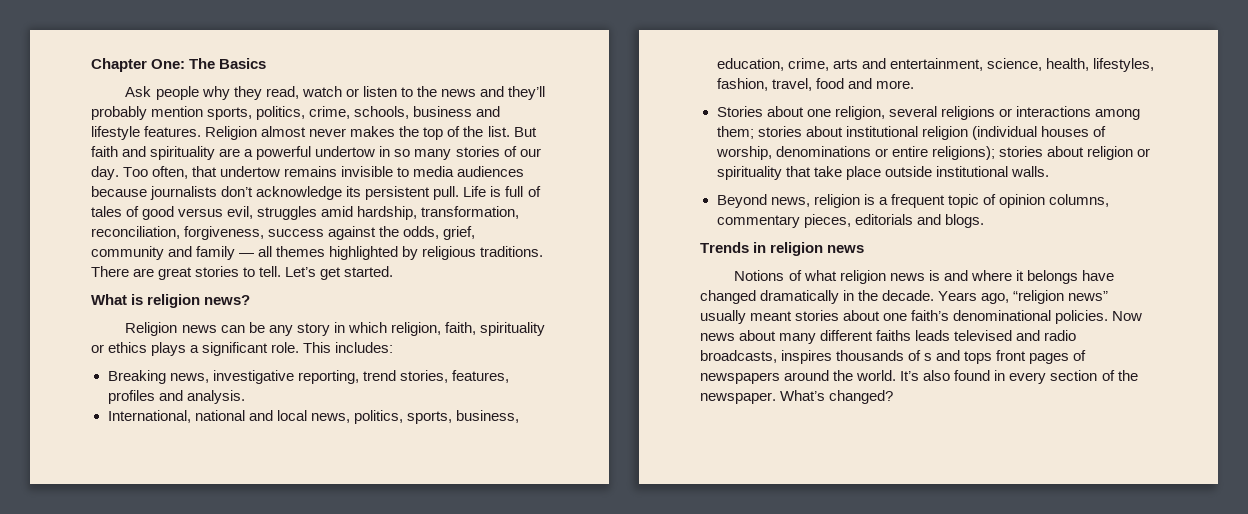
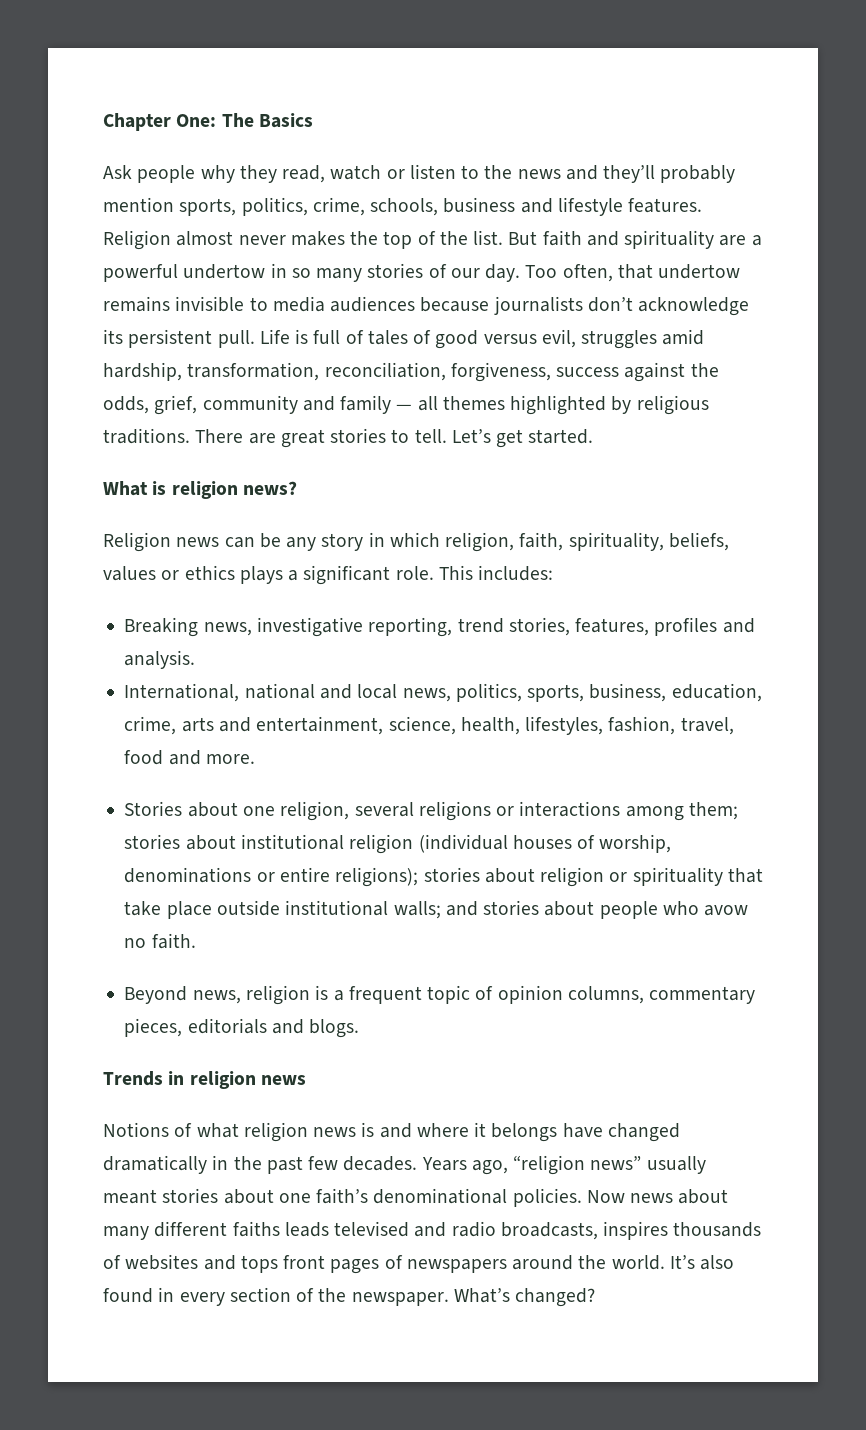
- Religion news can be any story in which religion, faith, spirituality or ethics plays a significant role.
+ Religion news can be any story in which religion, faith, spirituality, beliefs, values or ethics plays a significant role.
- Stories about one religion, several religions or interactions among them; stories about institutional religion (individual houses of worship, denominations or entire religions); stories about religion or spirituality that take place outside institutional walls.
+ Stories about one religion, several religions or interactions among them; stories about institutional religion (individual houses of worship, denominations or entire religions); stories about religion or spirituality that take place outside institutional walls; and stories about people who avow no faith.
- Notions of what religion news is and where it belongs have changed dramatically in the decade.
+ Notions of what religion news is and where it belongs have changed dramatically in the past few decades.
- Now news about many different faiths leads televised and radio broadcasts, inspires thousands of s and tops front pages of newspapers around the world.
+ Now news about many different faiths leads televised and radio broadcasts, inspires thousands of websites and tops front pages of newspapers around the world.

